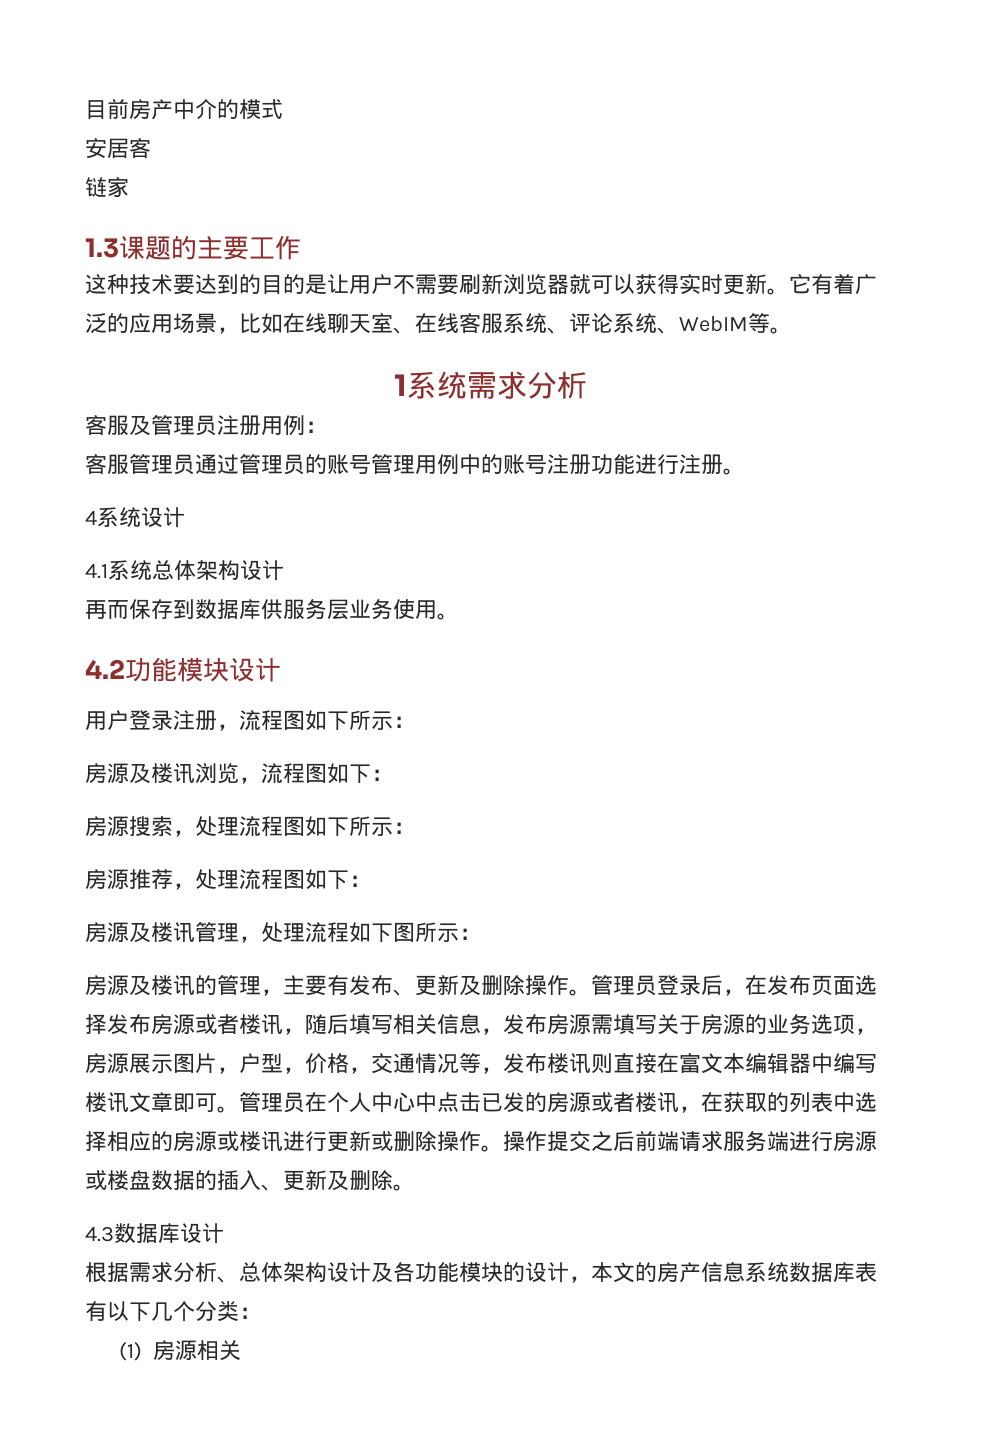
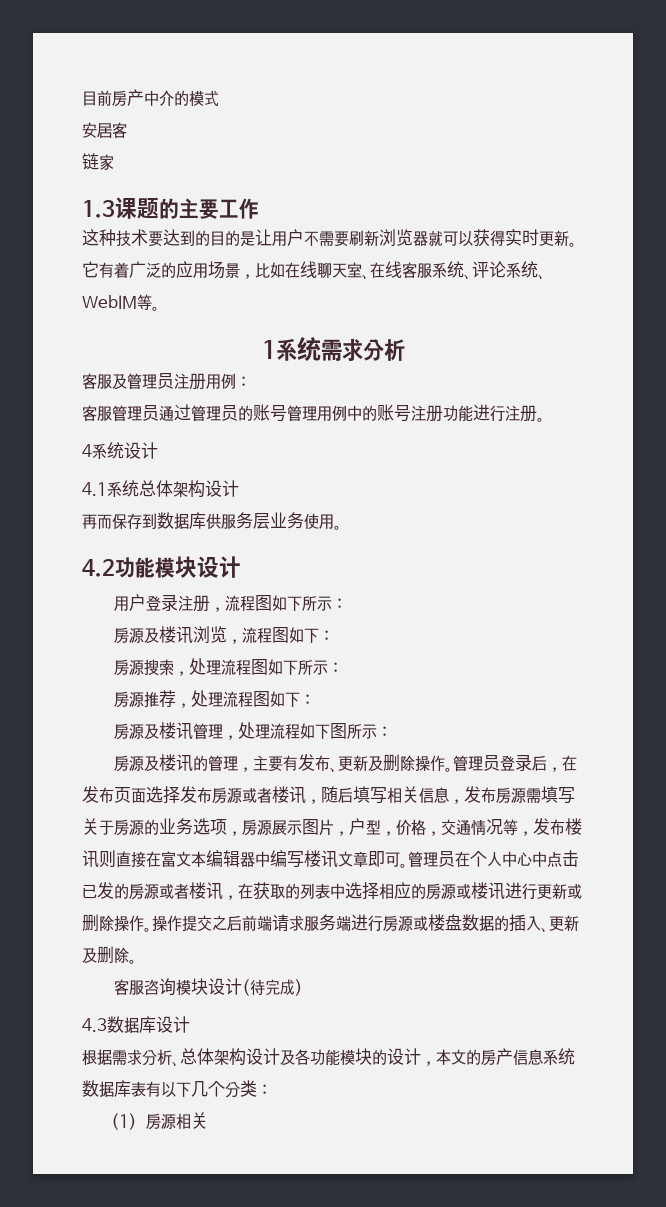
+ 客服咨询模块设计(待完成)

